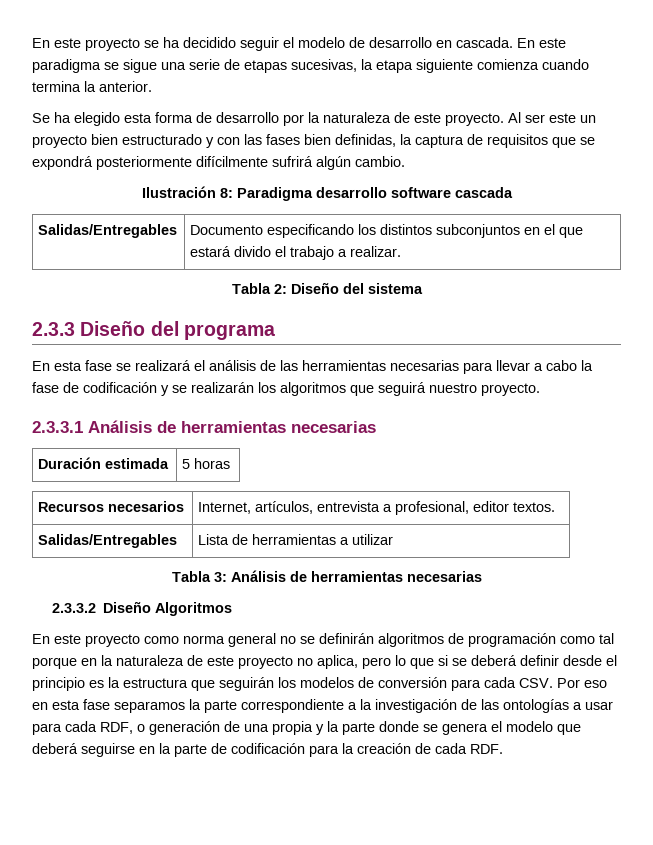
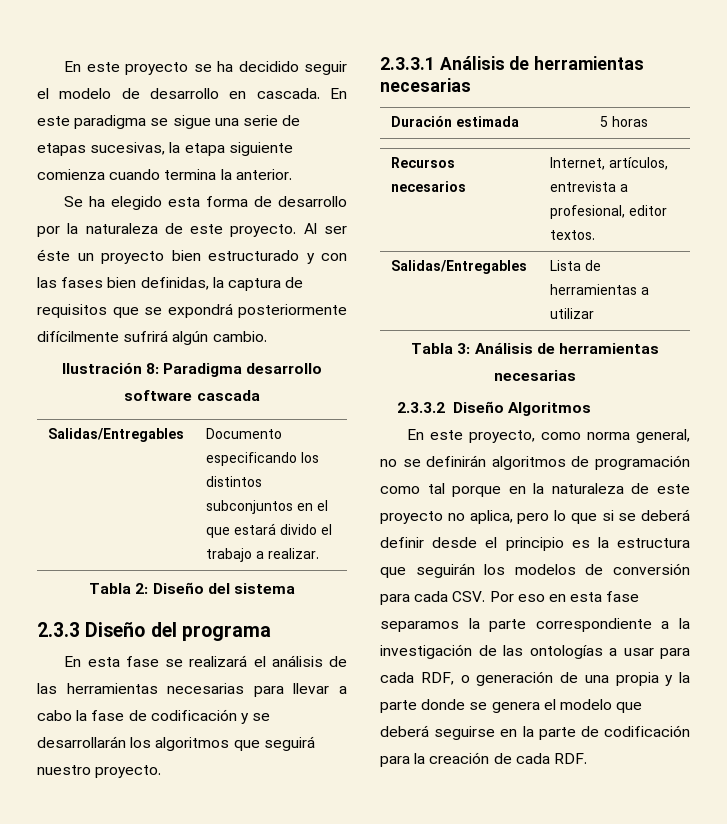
- Al ser este un proyecto bien estructurado y con las fases bien definidas, la captura de requisitos que se expondrá posteriormente difícilmente sufrirá algún cambio.
+ Al ser éste un proyecto bien estructurado y con las fases bien definidas, la captura de requisitos que se expondrá posteriormente difícilmente sufrirá algún cambio.
- En esta fase se realizará el análisis de las herramientas necesarias para llevar a cabo la fase de codificación y se realizarán los algoritmos que seguirá nuestro proyecto.
+ En esta fase se realizará el análisis de las herramientas necesarias para llevar a cabo la fase de codificación y se desarrollarán los algoritmos que seguirá nuestro proyecto.
- En este proyecto como norma general no se definirán algoritmos de programación como tal porque en la naturaleza de este proyecto no aplica, pero lo que si se deberá definir desde el principio es la estructura que seguirán los modelos de conversión para cada CSV. Por eso en esta fase separamos la parte correspondiente a la investigación de las ontologías a usar para cada RDF, o generación de una propia y la parte donde se genera el modelo que deberá seguirse en la parte de codificación para la creación de cada RDF.
+ En este proyecto, como norma general, no se definirán algoritmos de programación como tal porque en la naturaleza de este proyecto no aplica, pero lo que si se deberá definir desde el principio es la estructura que seguirán los modelos de conversión para cada CSV. Por eso en esta fase separamos la parte correspondiente a la investigación de las ontologías a usar para cada RDF, o generación de una propia y la parte donde se genera el modelo que deberá seguirse en la parte de codificación para la creación de cada RDF.

